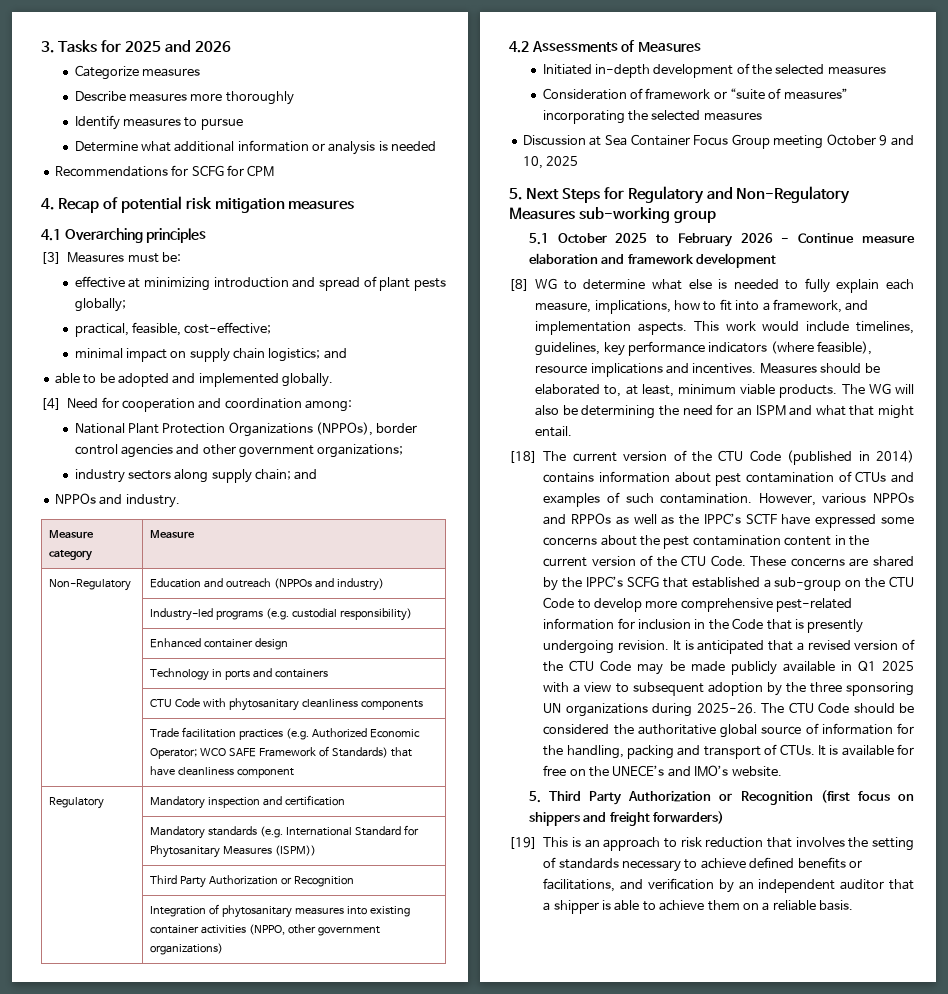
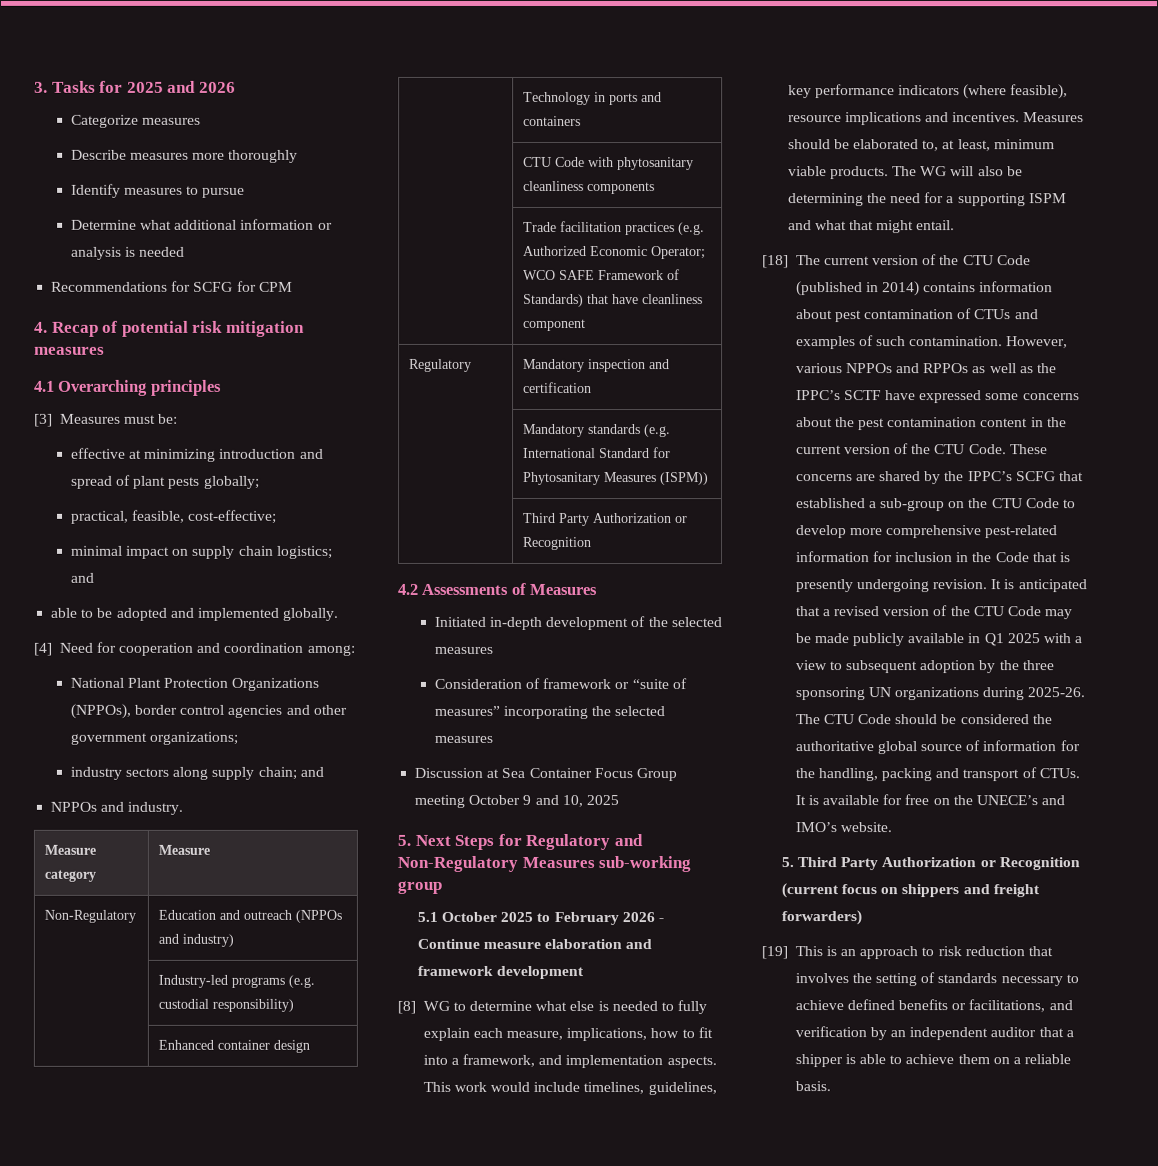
- | Integration of phytosanitary measures into existing container activities (NPPO, other government organizations)
- The WG will also be determining the need for an ISPM and what that might entail.
+ The WG will also be determining the need for a supporting ISPM and what that might entail.
- 5. Third Party Authorization or Recognition (first focus on shippers and freight forwarders)
+ 5. Third Party Authorization or Recognition (current focus on shippers and freight forwarders)

